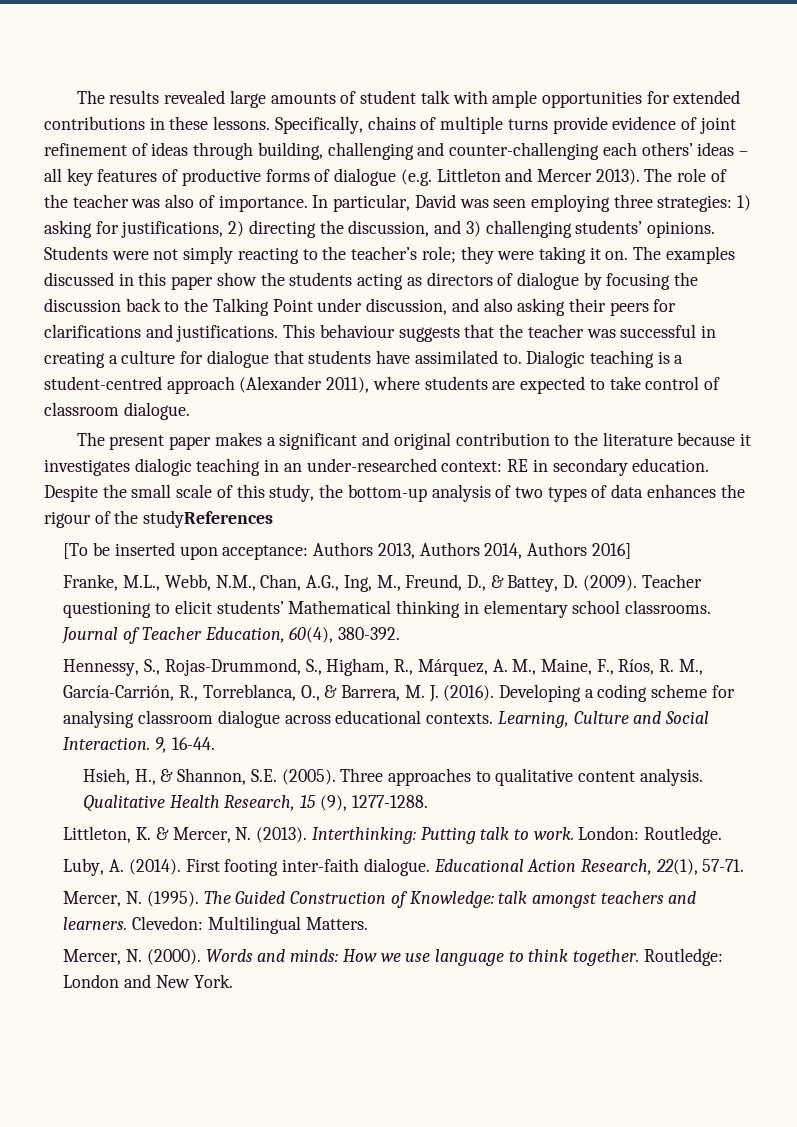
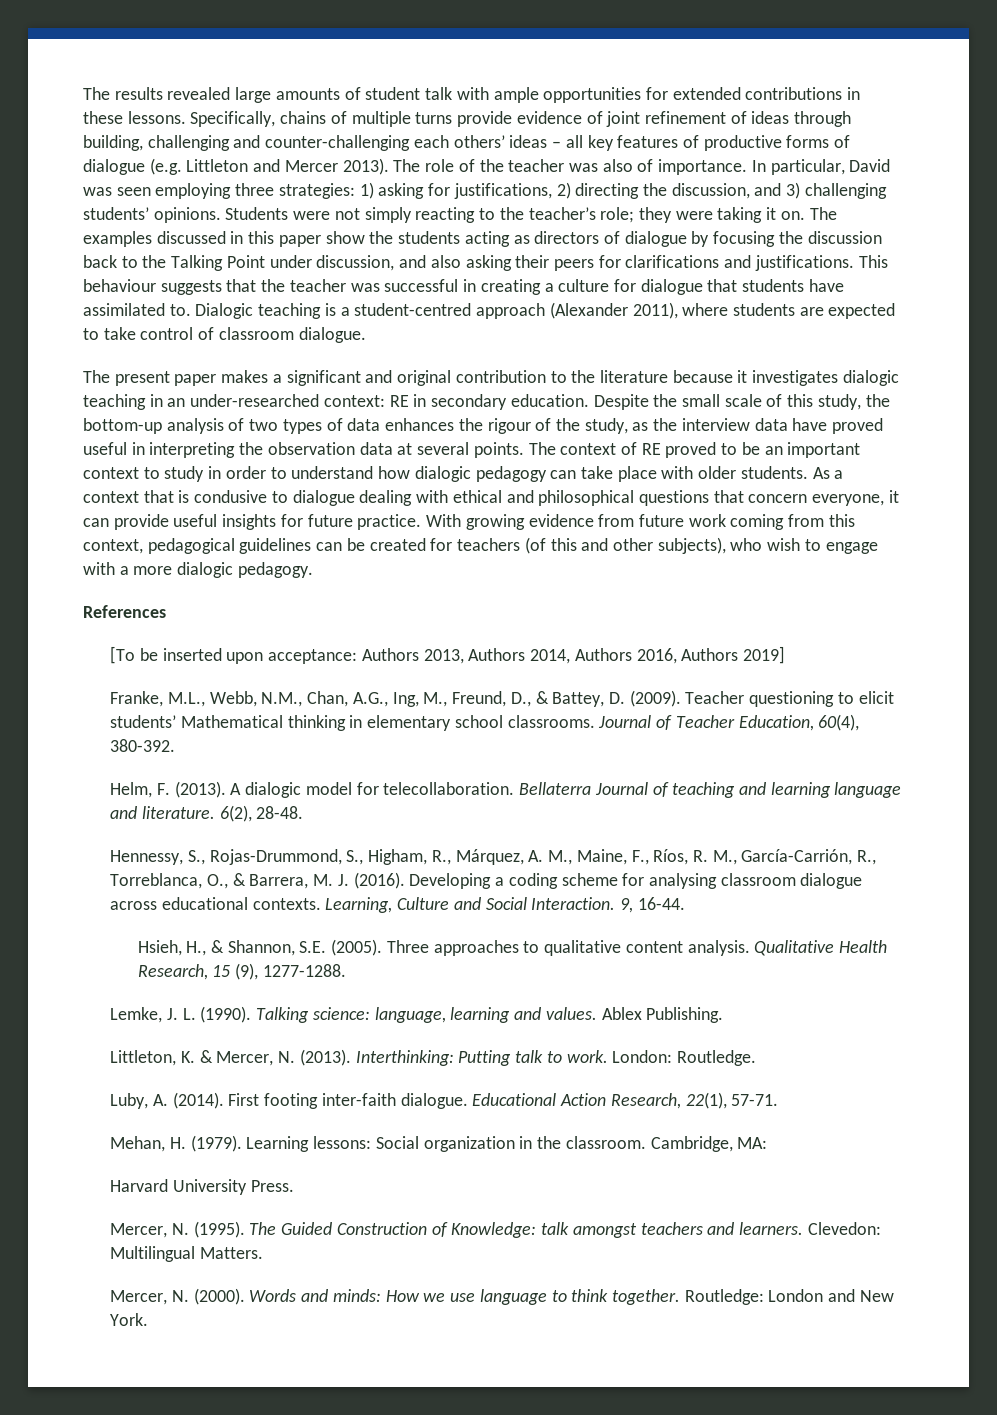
- Despite the small scale of this study, the bottom-up analysis of two types of data enhances the rigour of the studyReferences
+ Despite the small scale of this study, the bottom-up analysis of two types of data enhances the rigour of the study, as the interview data have proved useful in interpreting the observation data at several points. The context of RE proved to be an important context to study in order to understand how dialogic pedagogy can take place with older students. As a context that is condusive to dialogue dealing with ethical and philosophical questions that concern everyone, it can provide useful insights for future practice. With growing evidence from future work coming from this context, pedagogical guidelines can be created for teachers (of this and other subjects), who wish to engage with a more dialogic pedagogy.
+ References
- [To be inserted upon acceptance: Authors 2013, Authors 2014, Authors 2016]
+ [To be inserted upon acceptance: Authors 2013, Authors 2014, Authors 2016, Authors 2019]
+ Helm, F. (2013). A dialogic model for telecollaboration. Bellaterra Journal of teaching and learning language and literature. 6(2), 28-48.
+ Lemke, J. L. (1990). Talking science: language, learning and values. Ablex Publishing.
+ Mehan, H. (1979). Learning lessons: Social organization in the classroom. Cambridge, MA:
+ Harvard University Press.

